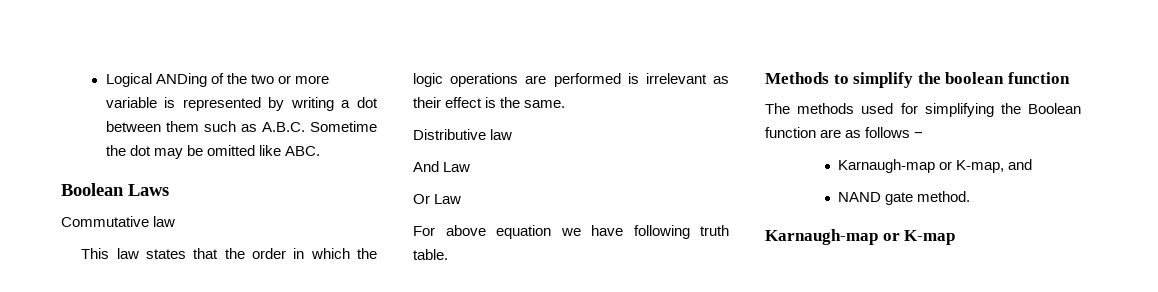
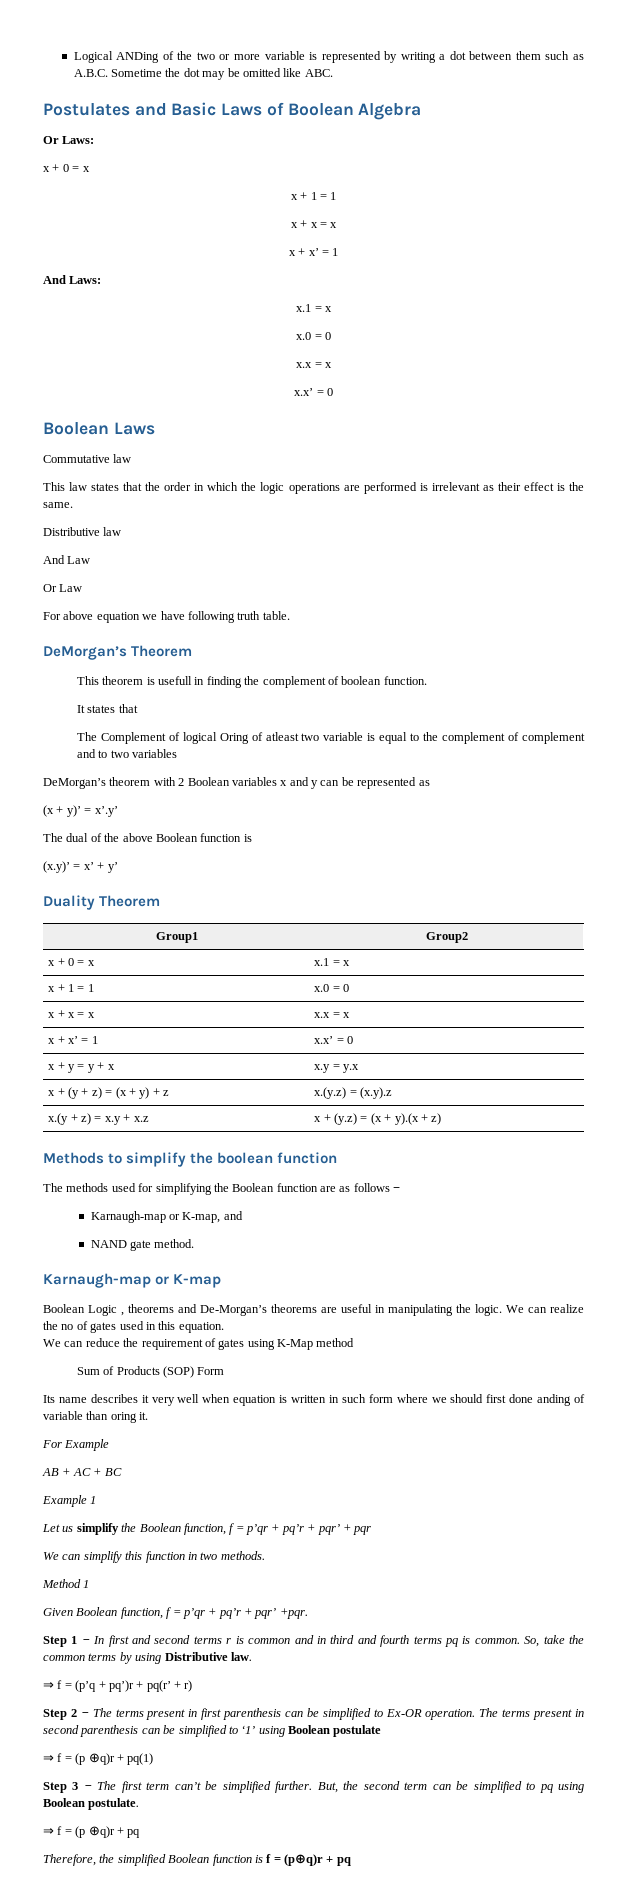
+ Postulates and Basic Laws of Boolean Algebra
+ Or Laws:
+ x + 0 = x
+ x + 1 = 1
+ x + x = x
+ x + x’ = 1
+ And Laws:
+ x.1 = x
+ x.0 = 0
+ x.x = x
+ x.x’ = 0
+ DeMorgan’s Theorem
+ This theorem is usefull in finding the complement of boolean function.
+ It states that
+ The Complement of logical Oring of atleast two variable is equal to the complement of complement and to two variables
+ DeMorgan’s theorem with 2 Boolean variables x and y can be represented as
+ (x + y)’ = x’.y’
+ The dual of the above Boolean function is
+ (x.y)’ = x’ + y’
+ Duality Theorem
+ Group1 | Group2
+ x + 0 = x | x.1 = x
+ x + 1 = 1 | x.0 = 0
+ x + x = x | x.x = x
+ x + x’ = 1 | x.x’ = 0
+ x + y = y + x | x.y = y.x
+ x + (y + z) = (x + y) + z | x.(y.z) = (x.y).z
+ x.(y + z) = x.y + x.z | x + (y.z) = (x + y).(x + z)
+ Boolean Logic , theorems and De-Morgan’s theorems are useful in manipulating the logic. We can realize the no of gates used in this equation.
+ We can reduce the requirement of gates using K-Map method
+ Sum of Products (SOP) Form
+ Its name describes it very well when equation is written in such form where we should first done anding of variable than oring it.
+ For Example
+ AB + AC + BC
+ Example 1
+ Let us simplify the Boolean function, f = p’qr + pq’r + pqr’ + pqr
+ We can simplify this function in two methods.
+ Method 1
+ Given Boolean function, f = p’qr + pq’r + pqr’ +pqr.
+ Step 1 − In first and second terms r is common and in third and fourth terms pq is common. So, take the common terms by using Distributive law.
+ ⇒ f = (p’q + pq’)r + pq(r’ + r)
+ Step 2 − The terms present in first parenthesis can be simplified to Ex-OR operation. The terms present in second parenthesis can be simplified to ‘1’ using Boolean postulate
+ ⇒ f = (p ⊕q)r + pq(1)
+ Step 3 − The first term can’t be simplified further. But, the second term can be simplified to pq using Boolean postulate.
+ ⇒ f = (p ⊕q)r + pq
+ Therefore, the simplified Boolean function is f = (p⊕q)r + pq

